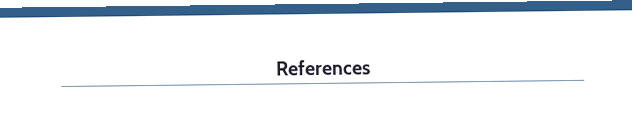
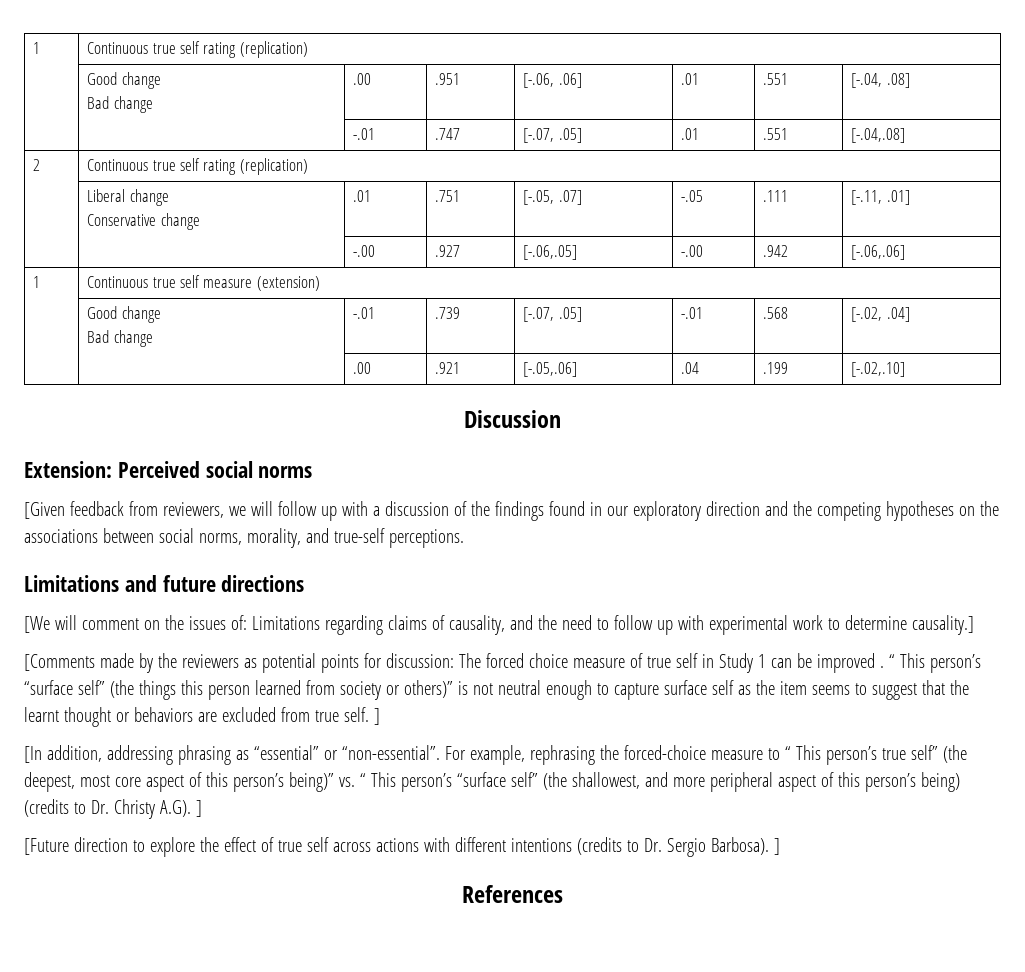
+ 1 | Continuous true self rating (replication)
+ | Good change
+ Bad change | .00 | .951 | [-.06, .06] | .01 | .551 | [-.04, .08]
+ | | -.01 | .747 | [-.07, .05] | .01 | .551 | [-.04,.08]
+ 2 | Continuous true self rating (replication)
+ | Liberal change
+ Conservative change | .01 | .751 | [-.05, .07] | -.05 | .111 | [-.11, .01]
+ | | -.00 | .927 | [-.06,.05] | -.00 | .942 | [-.06,.06]
+ 1 | Continuous true self measure (extension)
+ | Good change
+ Bad change | -.01 | .739 | [-.07, .05] | -.01 | .568 | [-.02, .04]
+ | | .00 | .921 | [-.05,.06] | .04 | .199 | [-.02,.10]
+ Discussion
+ Extension: Perceived social norms
+ [Given feedback from reviewers, we will follow up with a discussion of the findings found in our exploratory direction and the competing hypotheses on the associations between social norms, morality, and true-self perceptions.
+ Limitations and future directions
+ [We will comment on the issues of: Limitations regarding claims of causality, and the need to follow up with experimental work to determine causality.]
+ [Comments made by the reviewers as potential points for discussion: The forced choice measure of true self in Study 1 can be improved . “ This person’s “surface self” (the things this person learned from society or others)” is not neutral enough to capture surface self as the item seems to suggest that the learnt thought or behaviors are excluded from true self. ]
+ [In addition, addressing phrasing as “essential” or “non-essential”. For example, rephrasing the forced-choice measure to “ This person’s true self” (the deepest, most core aspect of this person’s being)” vs. “ This person’s “surface self” (the shallowest, and more peripheral aspect of this person’s being) (credits to Dr. Christy A.G). ]
+ [Future direction to explore the effect of true self across actions with different intentions (credits to Dr. Sergio Barbosa). ]

